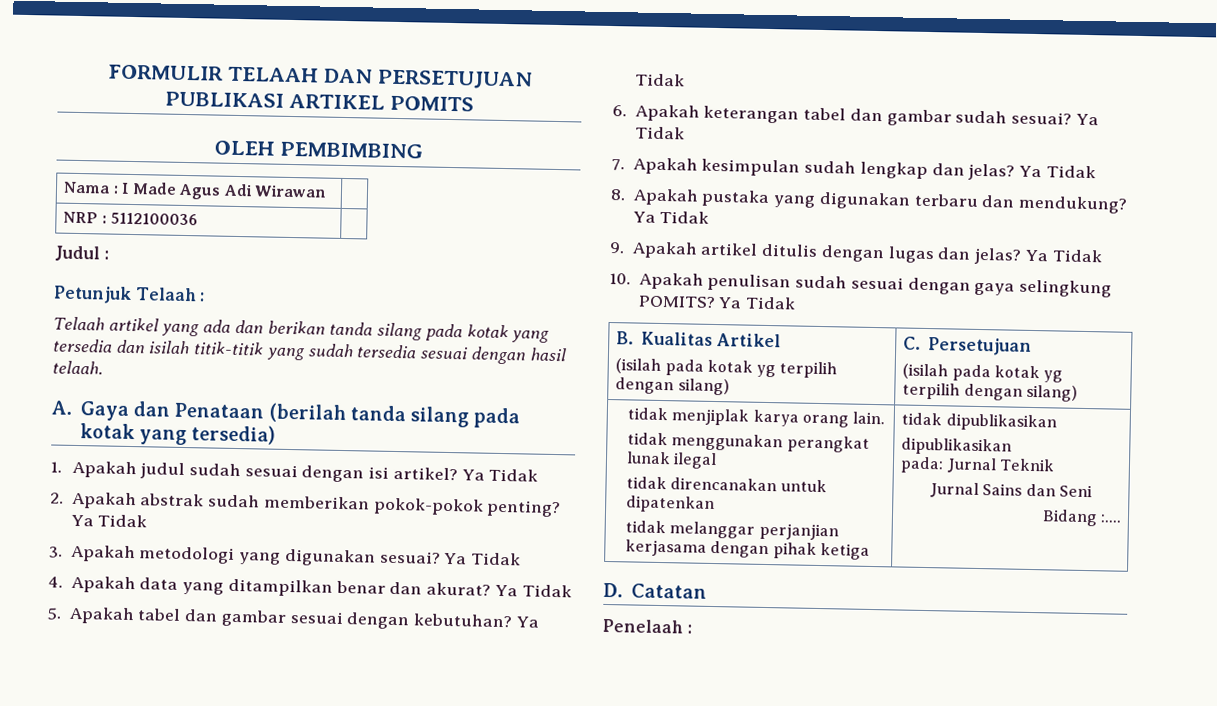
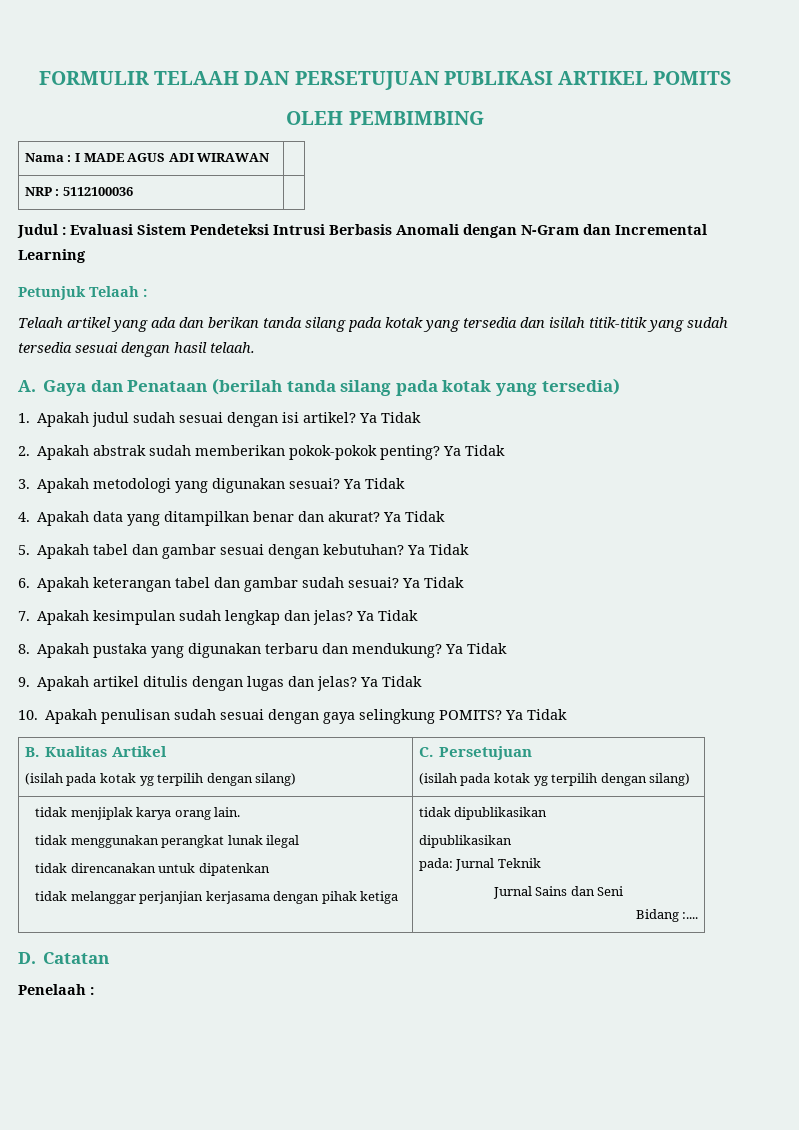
- Nama : I Made Agus Adi Wirawan |
+ Nama : I MADE AGUS ADI WIRAWAN |
- Judul :
+ Judul : Evaluasi Sistem Pendeteksi Intrusi Berbasis Anomali dengan N-Gram dan Incremental Learning

